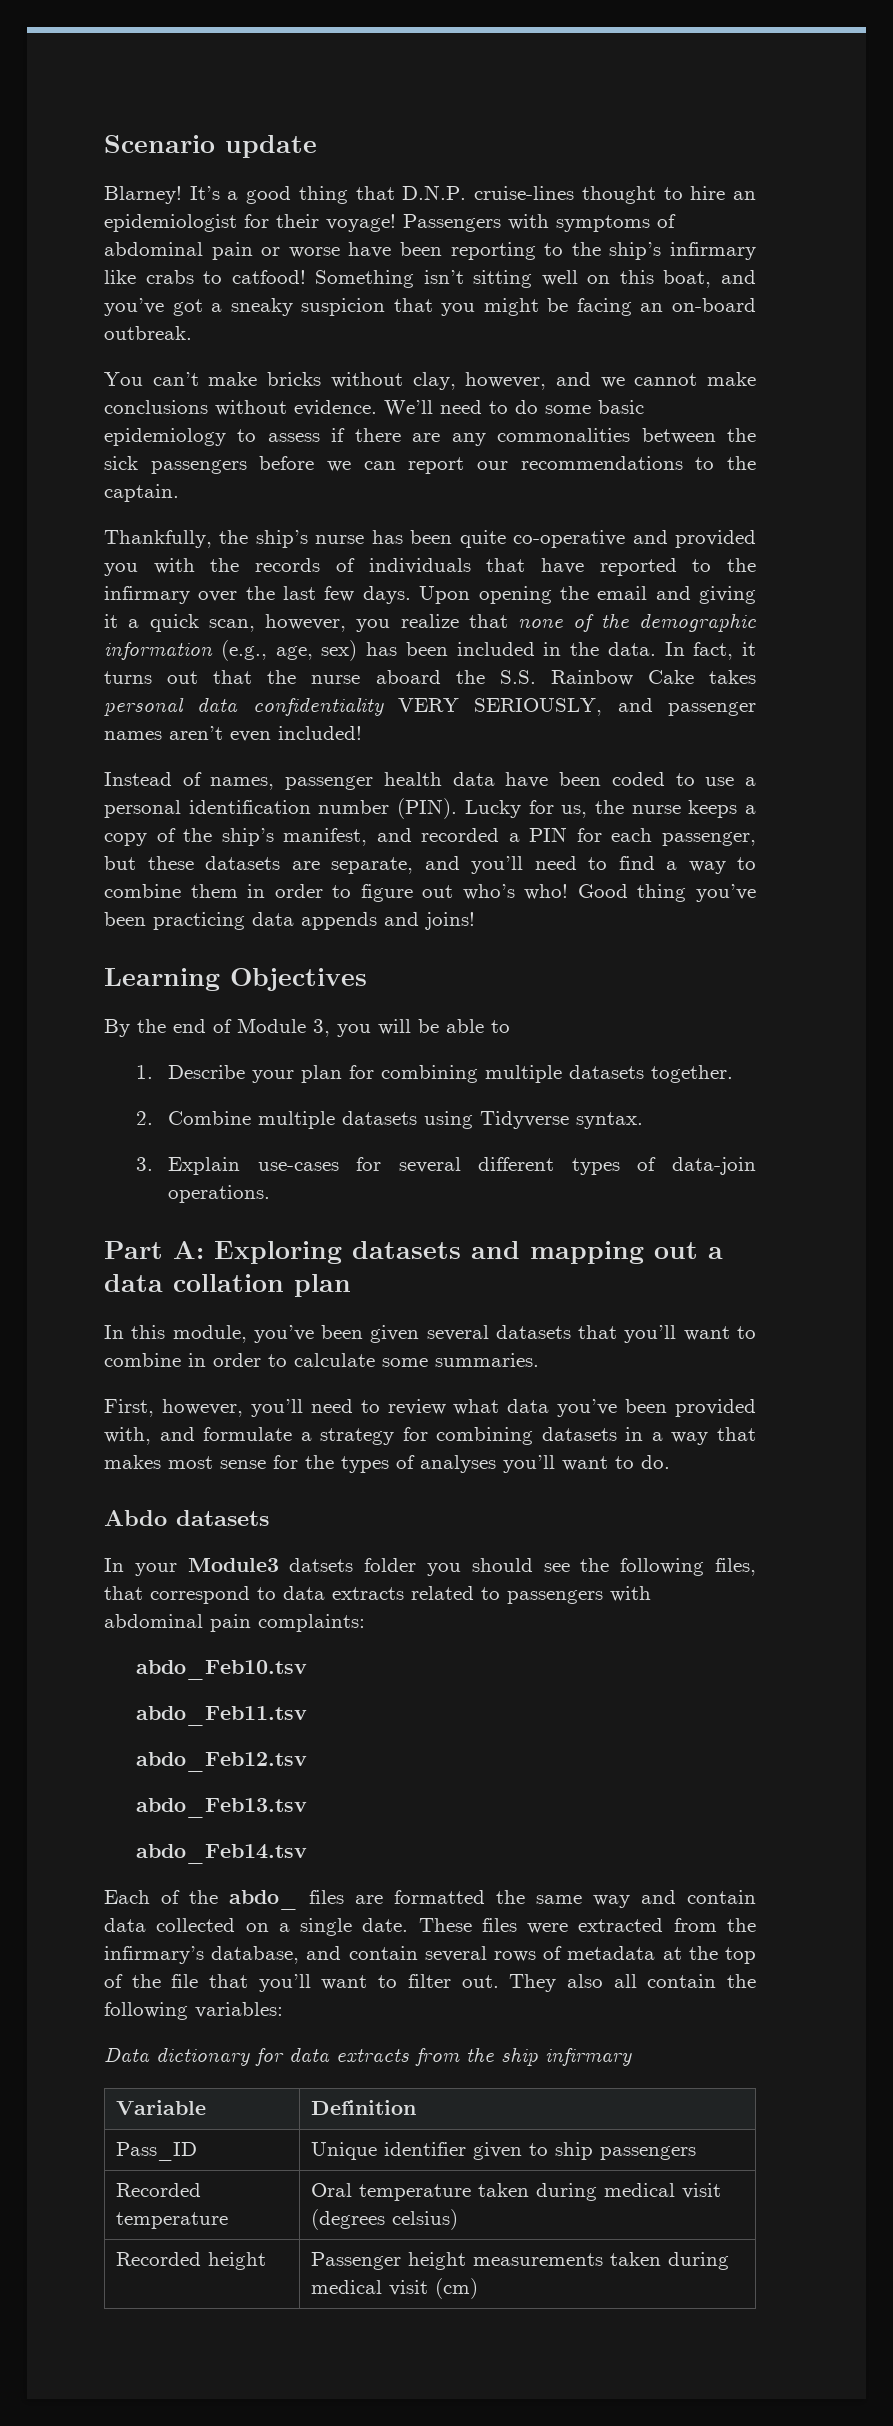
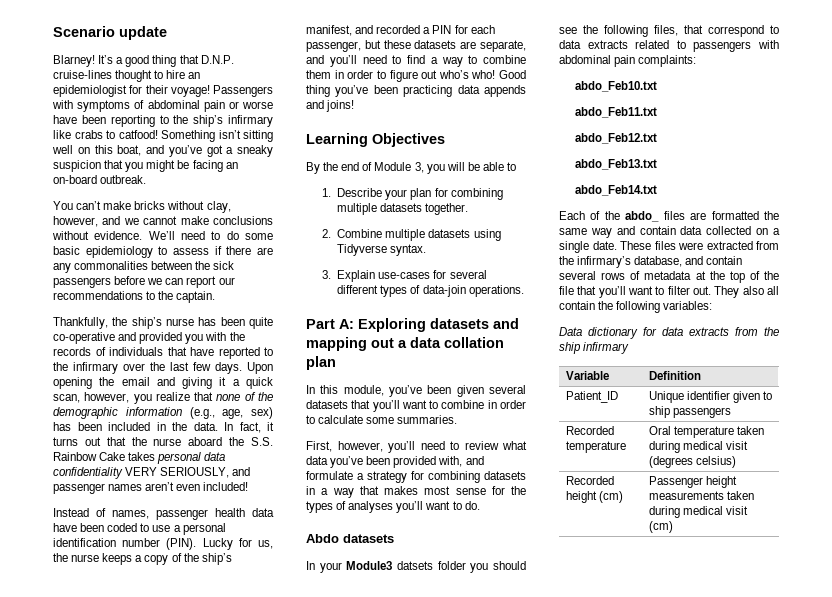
- abdo_Feb10.tsv
- abdo_Feb11.tsv
- abdo_Feb12.tsv
- abdo_Feb13.tsv
- abdo_Feb14.tsv
+ abdo_Feb10.txt
+ abdo_Feb11.txt
+ abdo_Feb12.txt
+ abdo_Feb13.txt
+ abdo_Feb14.txt
- Pass_ID | Unique identifier given to ship passengers
+ Patient_ID | Unique identifier given to ship passengers
- Recorded height | Passenger height measurements taken during medical visit (cm)
+ Recorded height (cm) | Passenger height measurements taken during medical visit (cm)

